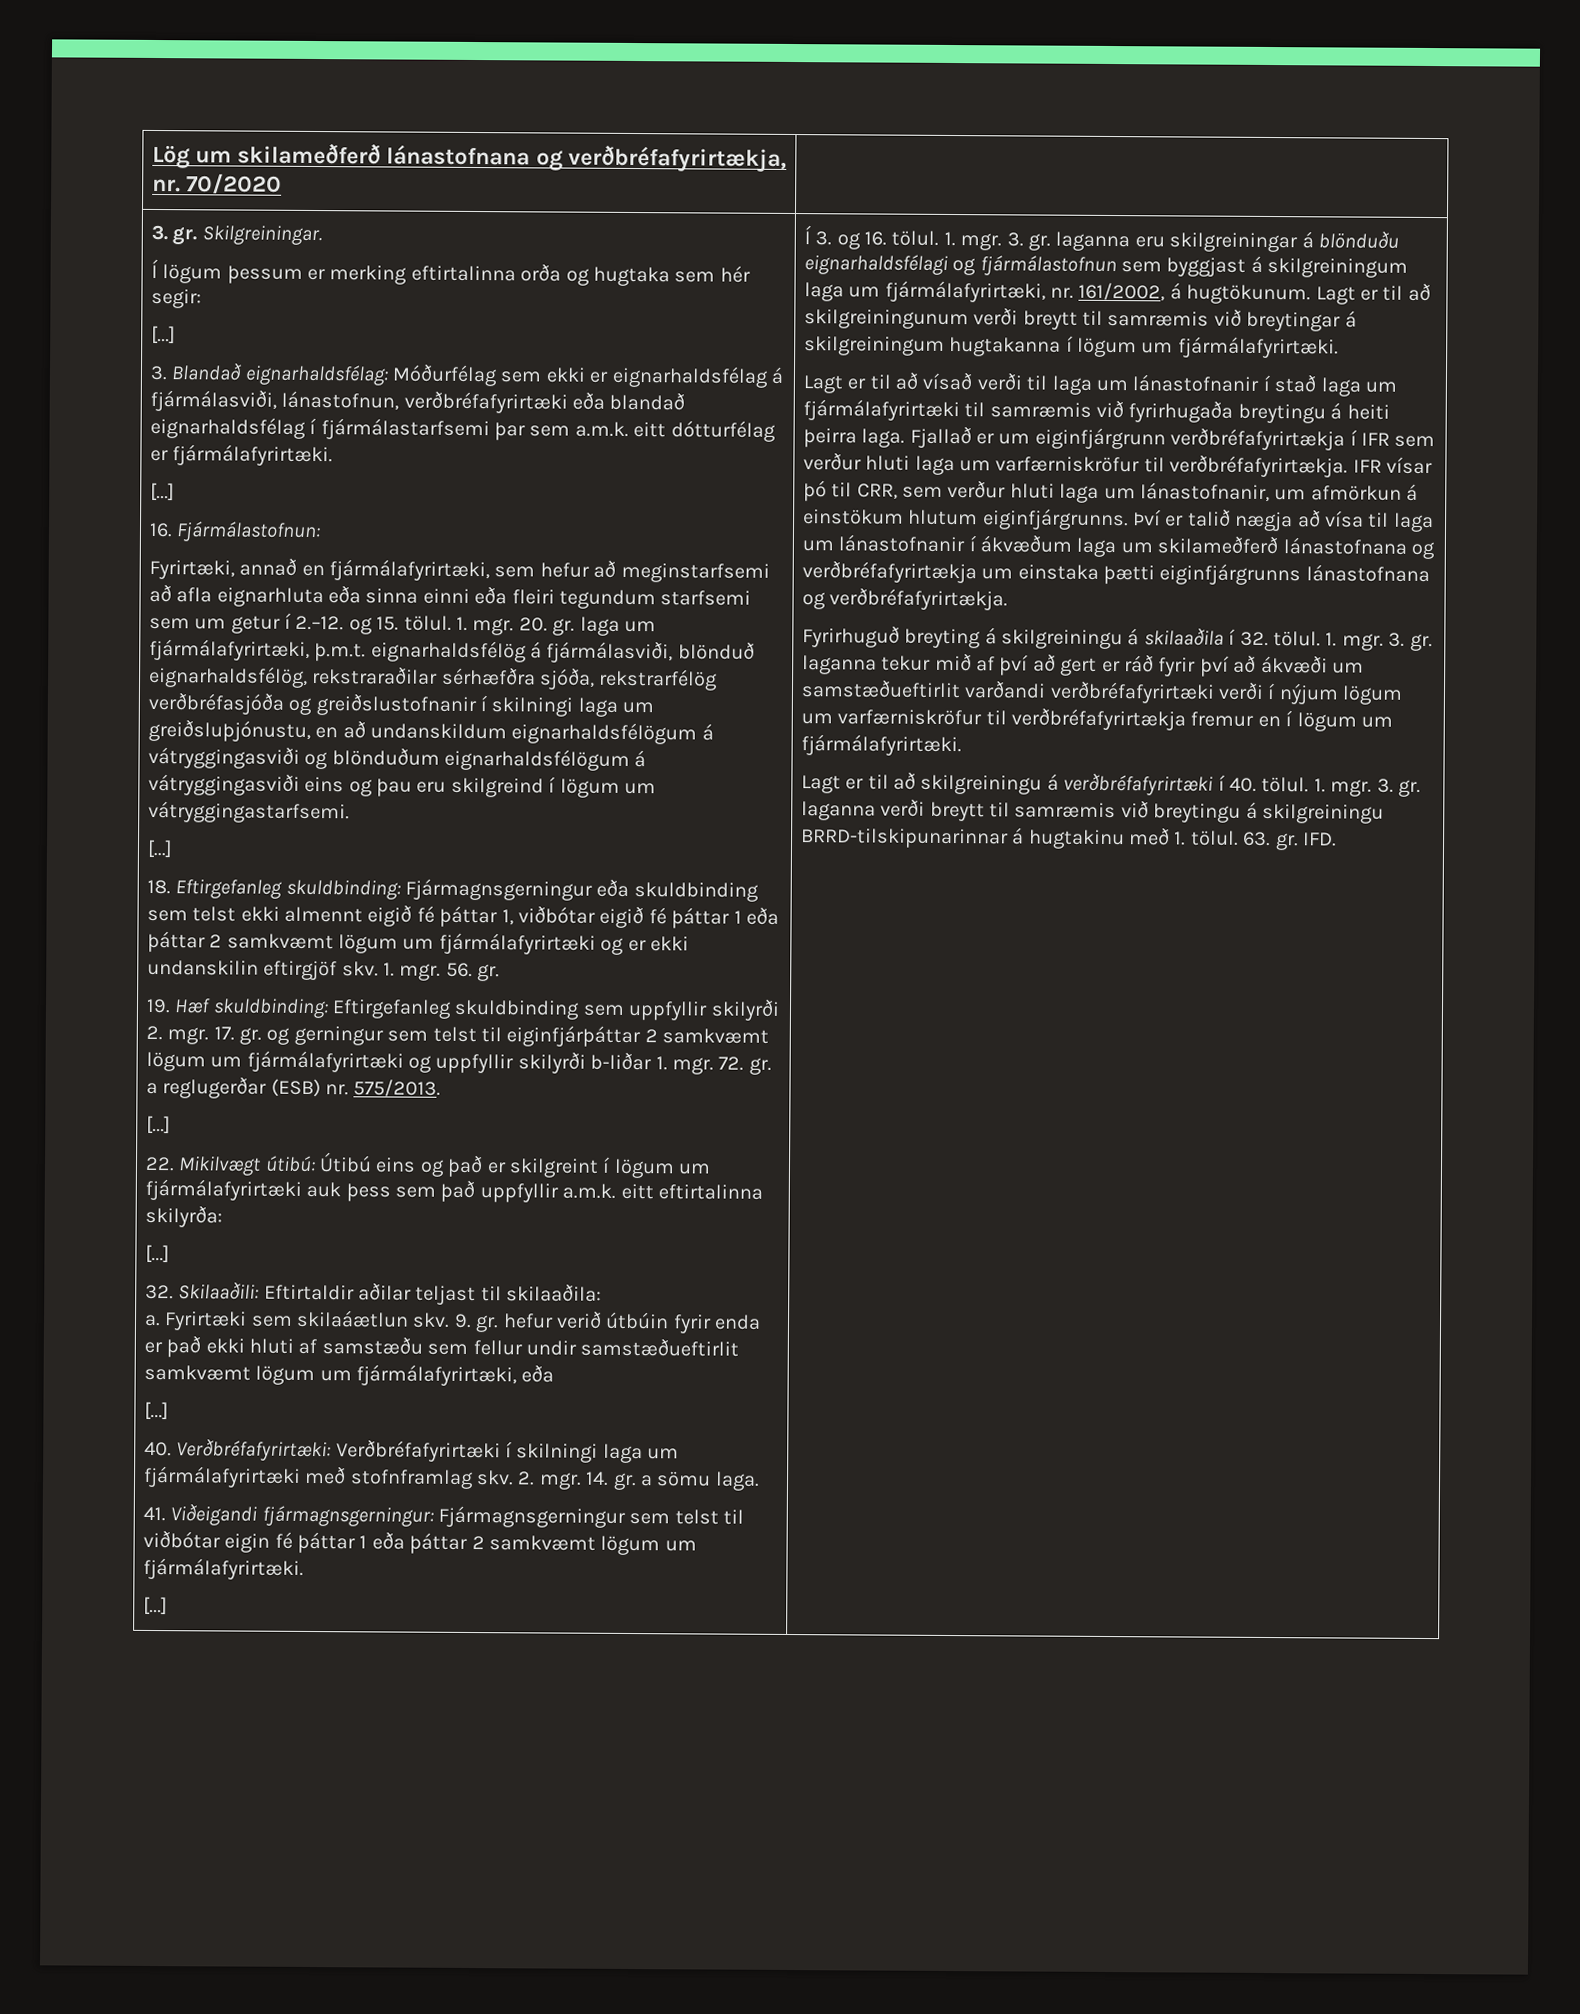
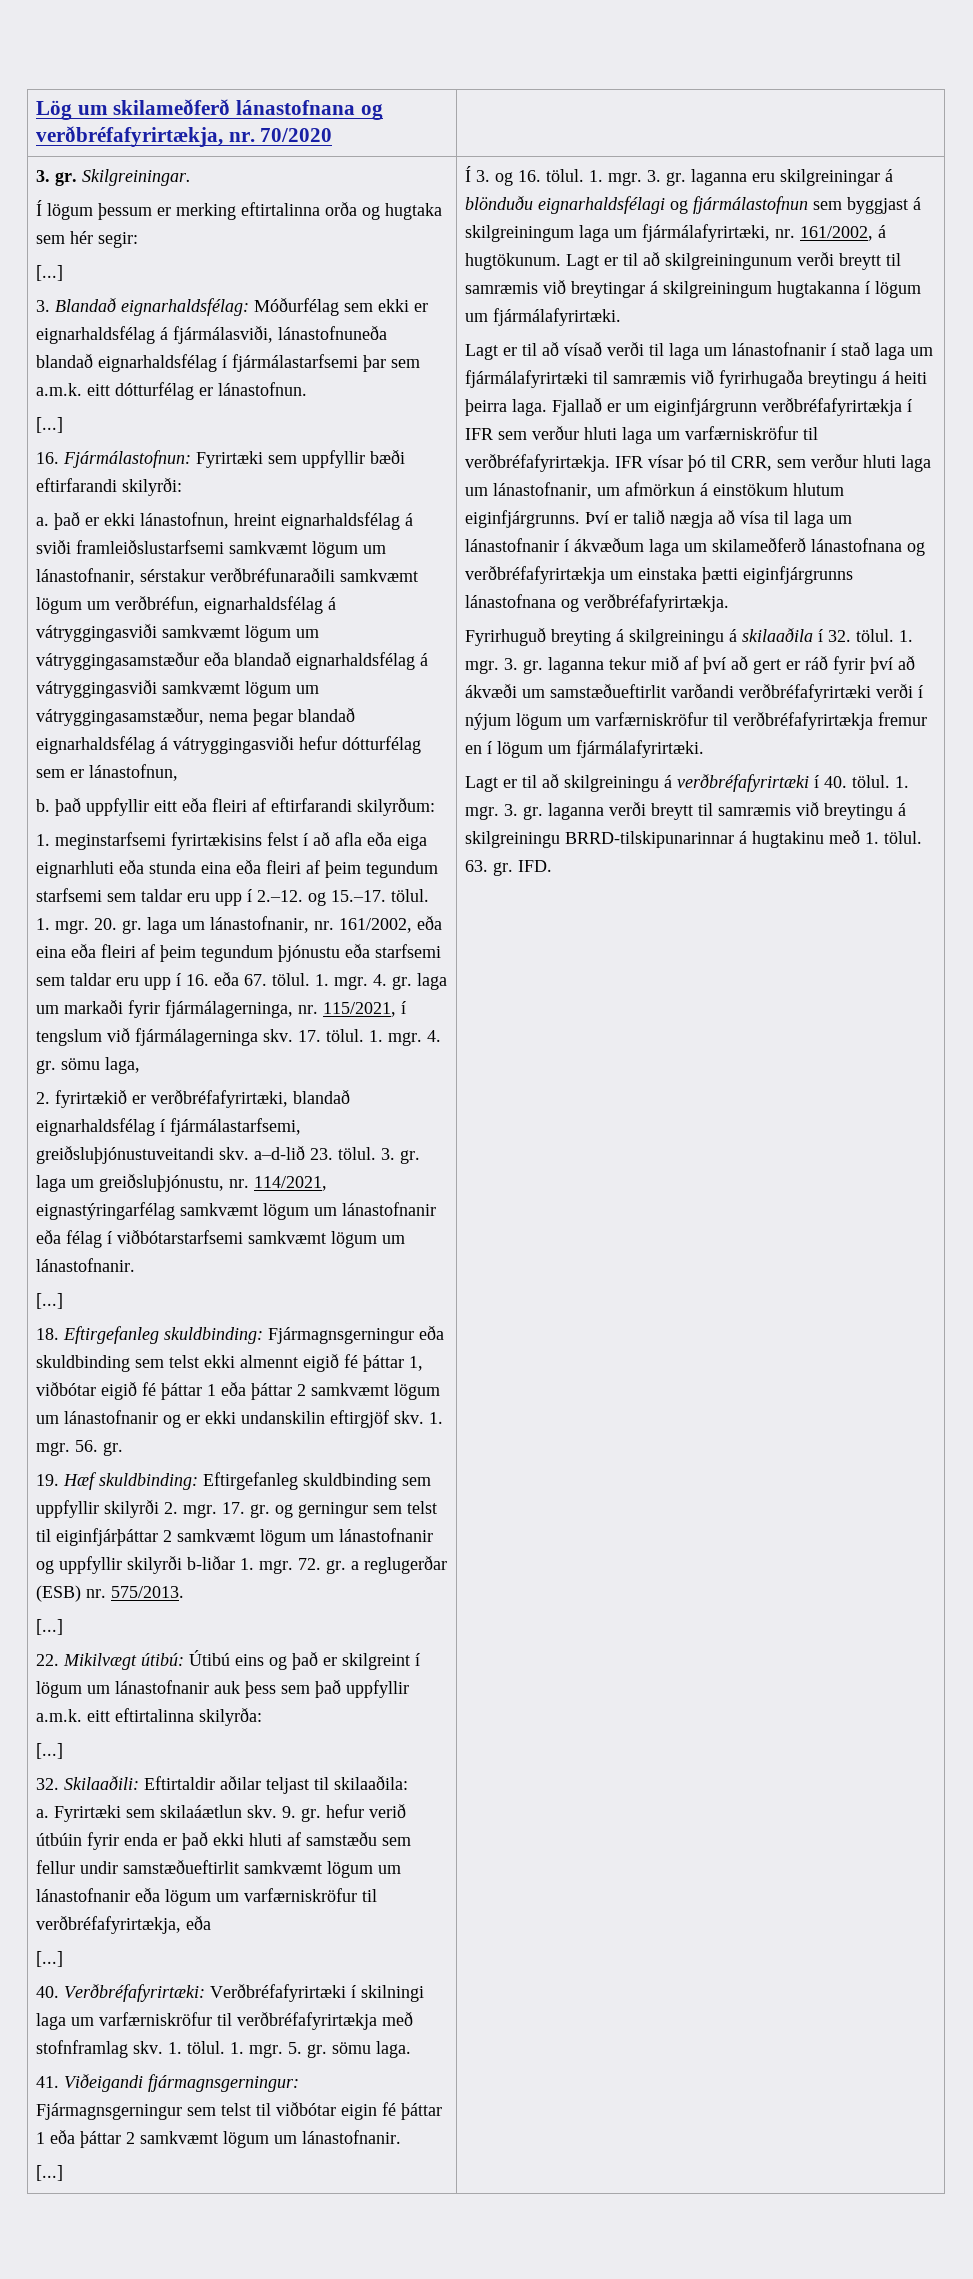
- 3. Blandað eignarhaldsfélag: Móðurfélag sem ekki er eignarhaldsfélag á fjármálasviði, lánastofnun, verðbréfafyrirtæki eða blandað eignarhaldsfélag í fjármálastarfsemi þar sem a.m.k. eitt dótturfélag er fjármálafyrirtæki.
+ 3. Blandað eignarhaldsfélag: Móðurfélag sem ekki er eignarhaldsfélag á fjármálasviði, lánastofnuneða blandað eignarhaldsfélag í fjármálastarfsemi þar sem a.m.k. eitt dótturfélag er lánastofnun.
- 16. Fjármálastofnun:
- Fyrirtæki, annað en fjármálafyrirtæki, sem hefur að meginstarfsemi að afla eignarhluta eða sinna einni eða fleiri tegundum starfsemi sem um getur í 2.–12. og 15. tölul.
+ 16. Fjármálastofnun: Fyrirtæki sem uppfyllir bæði eftirfarandi skilyrði:
+ a. það er ekki lánastofnun, hreint eignarhaldsfélag á sviði framleiðslustarfsemi samkvæmt lögum um lánastofnanir, sérstakur verðbréfunaraðili samkvæmt lögum um verðbréfun, eignarhaldsfélag á vátryggingasviði samkvæmt lögum um vátryggingasamstæður eða blandað eignarhaldsfélag á vátryggingasviði samkvæmt lögum um vátryggingasamstæður, nema þegar blandað eignarhaldsfélag á vátryggingasviði hefur dótturfélag sem er lánastofnun,
+ b. það uppfyllir eitt eða fleiri af eftirfarandi skilyrðum:
+ 1. meginstarfsemi fyrirtækisins felst í að afla eða eiga eignarhluti eða stunda eina eða fleiri af þeim tegundum starfsemi sem taldar eru upp í 2.–12. og 15.–17. tölul.
- 20. gr. laga um fjármálafyrirtæki, þ.m.t. eignarhaldsfélög á fjármálasviði, blönduð eignarhaldsfélög, rekstraraðilar sérhæfðra sjóða, rekstrarfélög verðbréfasjóða og greiðslustofnanir í skilningi laga um greiðsluþjónustu, en að undanskildum eignarhaldsfélögum á vátryggingasviði og blönduðum eignarhaldsfélögum á vátryggingasviði eins og þau eru skilgreind í lögum um vátryggingastarfsemi.
+ 20. gr. laga um lánastofnanir, nr. 161/2002, eða eina eða fleiri af þeim tegundum þjónustu eða starfsemi sem taldar eru upp í 16. eða 67. tölul. 1. mgr. 4. gr. laga um markaði fyrir fjármálagerninga, nr. 115/2021, í tengslum við fjármálagerninga skv. 17. tölul. 1. mgr. 4. gr. sömu laga,
+ 2. fyrirtækið er verðbréfafyrirtæki, blandað eignarhaldsfélag í fjármálastarfsemi, greiðsluþjónustuveitandi skv. a–d-lið 23. tölul. 3. gr. laga um greiðsluþjónustu, nr. 114/2021, eignastýringarfélag samkvæmt lögum um lánastofnanir eða félag í viðbótarstarfsemi samkvæmt lögum um lánastofnanir.
- 18. Eftirgefanleg skuldbinding: Fjármagnsgerningur eða skuldbinding sem telst ekki almennt eigið fé þáttar 1, viðbótar eigið fé þáttar 1 eða þáttar 2 samkvæmt lögum um fjármálafyrirtæki og er ekki undanskilin eftirgjöf skv.
+ 18. Eftirgefanleg skuldbinding: Fjármagnsgerningur eða skuldbinding sem telst ekki almennt eigið fé þáttar 1, viðbótar eigið fé þáttar 1 eða þáttar 2 samkvæmt lögum um lánastofnanir og er ekki undanskilin eftirgjöf skv.
- 17. gr. og gerningur sem telst til eiginfjárþáttar 2 samkvæmt lögum um fjármálafyrirtæki og uppfyllir skilyrði b-liðar 1. mgr.
+ 17. gr. og gerningur sem telst til eiginfjárþáttar 2 samkvæmt lögum um lánastofnanir og uppfyllir skilyrði b-liðar 1. mgr.
- 22. Mikilvægt útibú: Útibú eins og það er skilgreint í lögum um fjármálafyrirtæki auk þess sem það uppfyllir a.m.k. eitt eftirtalinna skilyrða:
+ 22. Mikilvægt útibú: Útibú eins og það er skilgreint í lögum um lánastofnanir auk þess sem það uppfyllir a.m.k. eitt eftirtalinna skilyrða:
- 9. gr. hefur verið útbúin fyrir enda er það ekki hluti af samstæðu sem fellur undir samstæðueftirlit samkvæmt lögum um fjármálafyrirtæki, eða
+ 9. gr. hefur verið útbúin fyrir enda er það ekki hluti af samstæðu sem fellur undir samstæðueftirlit samkvæmt lögum um lánastofnanir eða lögum um varfærniskröfur til verðbréfafyrirtækja, eða
- 40. Verðbréfafyrirtæki: Verðbréfafyrirtæki í skilningi laga um fjármálafyrirtæki með stofnframlag skv. 2. mgr. 14. gr. a sömu laga.
+ 40. Verðbréfafyrirtæki: Verðbréfafyrirtæki í skilningi laga um varfærniskröfur til verðbréfafyrirtækja með stofnframlag skv. 1. tölul. 1. mgr. 5. gr. sömu laga.
- 41. Viðeigandi fjármagnsgerningur: Fjármagnsgerningur sem telst til viðbótar eigin fé þáttar 1 eða þáttar 2 samkvæmt lögum um fjármálafyrirtæki.
+ 41. Viðeigandi fjármagnsgerningur: Fjármagnsgerningur sem telst til viðbótar eigin fé þáttar 1 eða þáttar 2 samkvæmt lögum um lánastofnanir.

